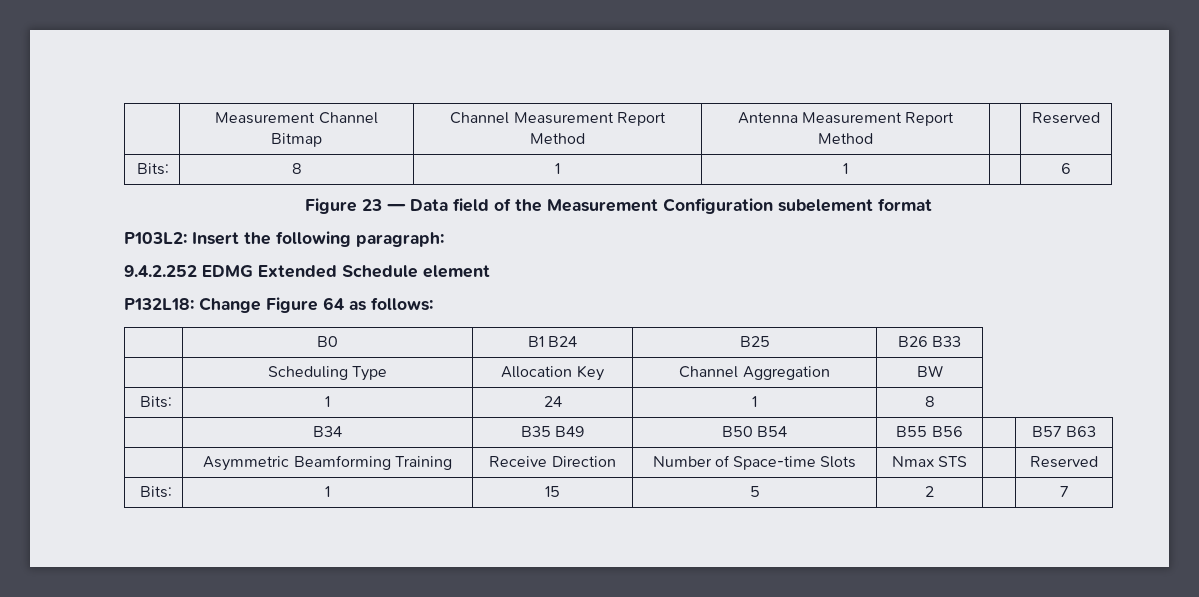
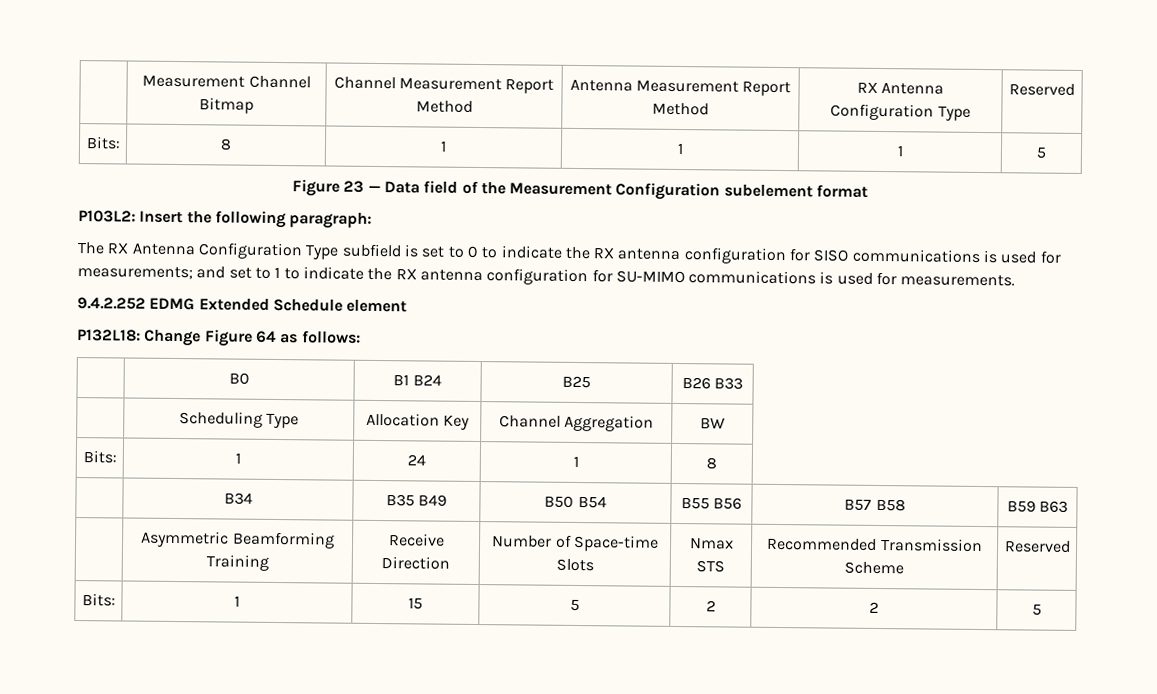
- | Measurement Channel Bitmap | Channel Measurement Report Method | Antenna Measurement Report Method | | Reserved
+ | Measurement Channel Bitmap | Channel Measurement Report Method | Antenna Measurement Report Method | RX Antenna Configuration Type | Reserved
- Bits: | 8 | 1 | 1 | | 6
+ Bits: | 8 | 1 | 1 | 1 | 5
+ The RX Antenna Configuration Type subfield is set to 0 to indicate the RX antenna configuration for SISO communications is used for measurements; and set to 1 to indicate the RX antenna configuration for SU-MIMO communications is used for measurements.
- | B34 | B35 B49 | B50 B54 | B55 B56 | | B57 B63
+ | B34 | B35 B49 | B50 B54 | B55 B56 | B57 B58 | B59 B63
- | Asymmetric Beamforming Training | Receive Direction | Number of Space-time Slots | Nmax STS | | Reserved
+ | Asymmetric Beamforming Training | Receive Direction | Number of Space-time Slots | Nmax STS | Recommended Transmission Scheme | Reserved
- Bits: | 1 | 15 | 5 | 2 | | 7
+ Bits: | 1 | 15 | 5 | 2 | 2 | 5

